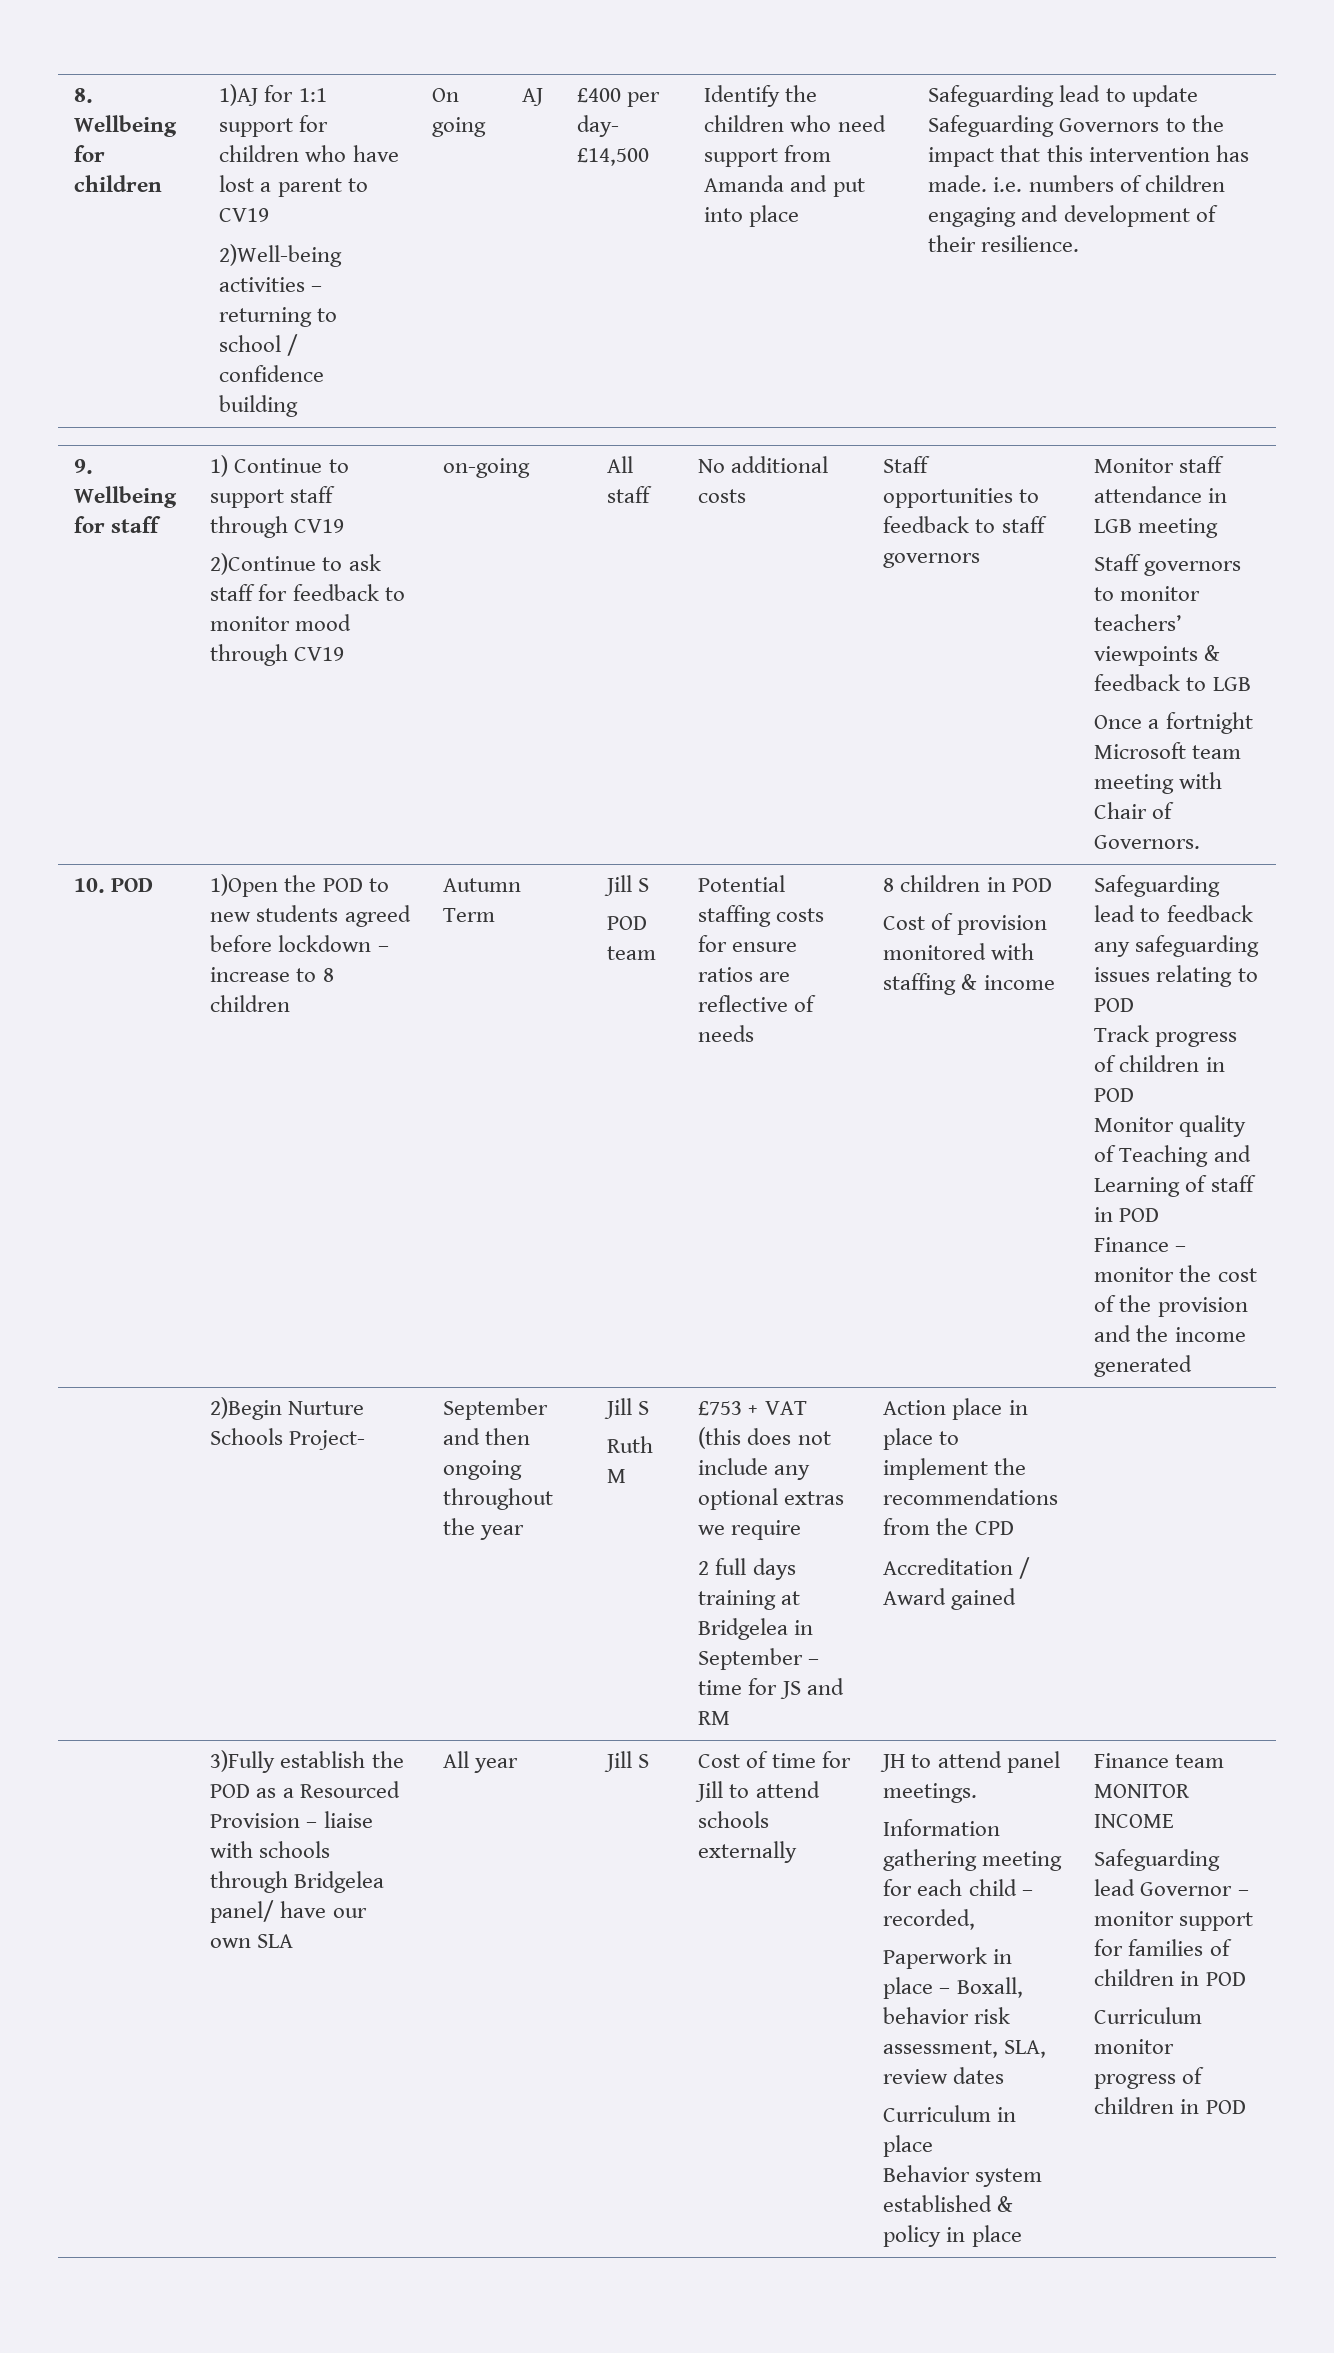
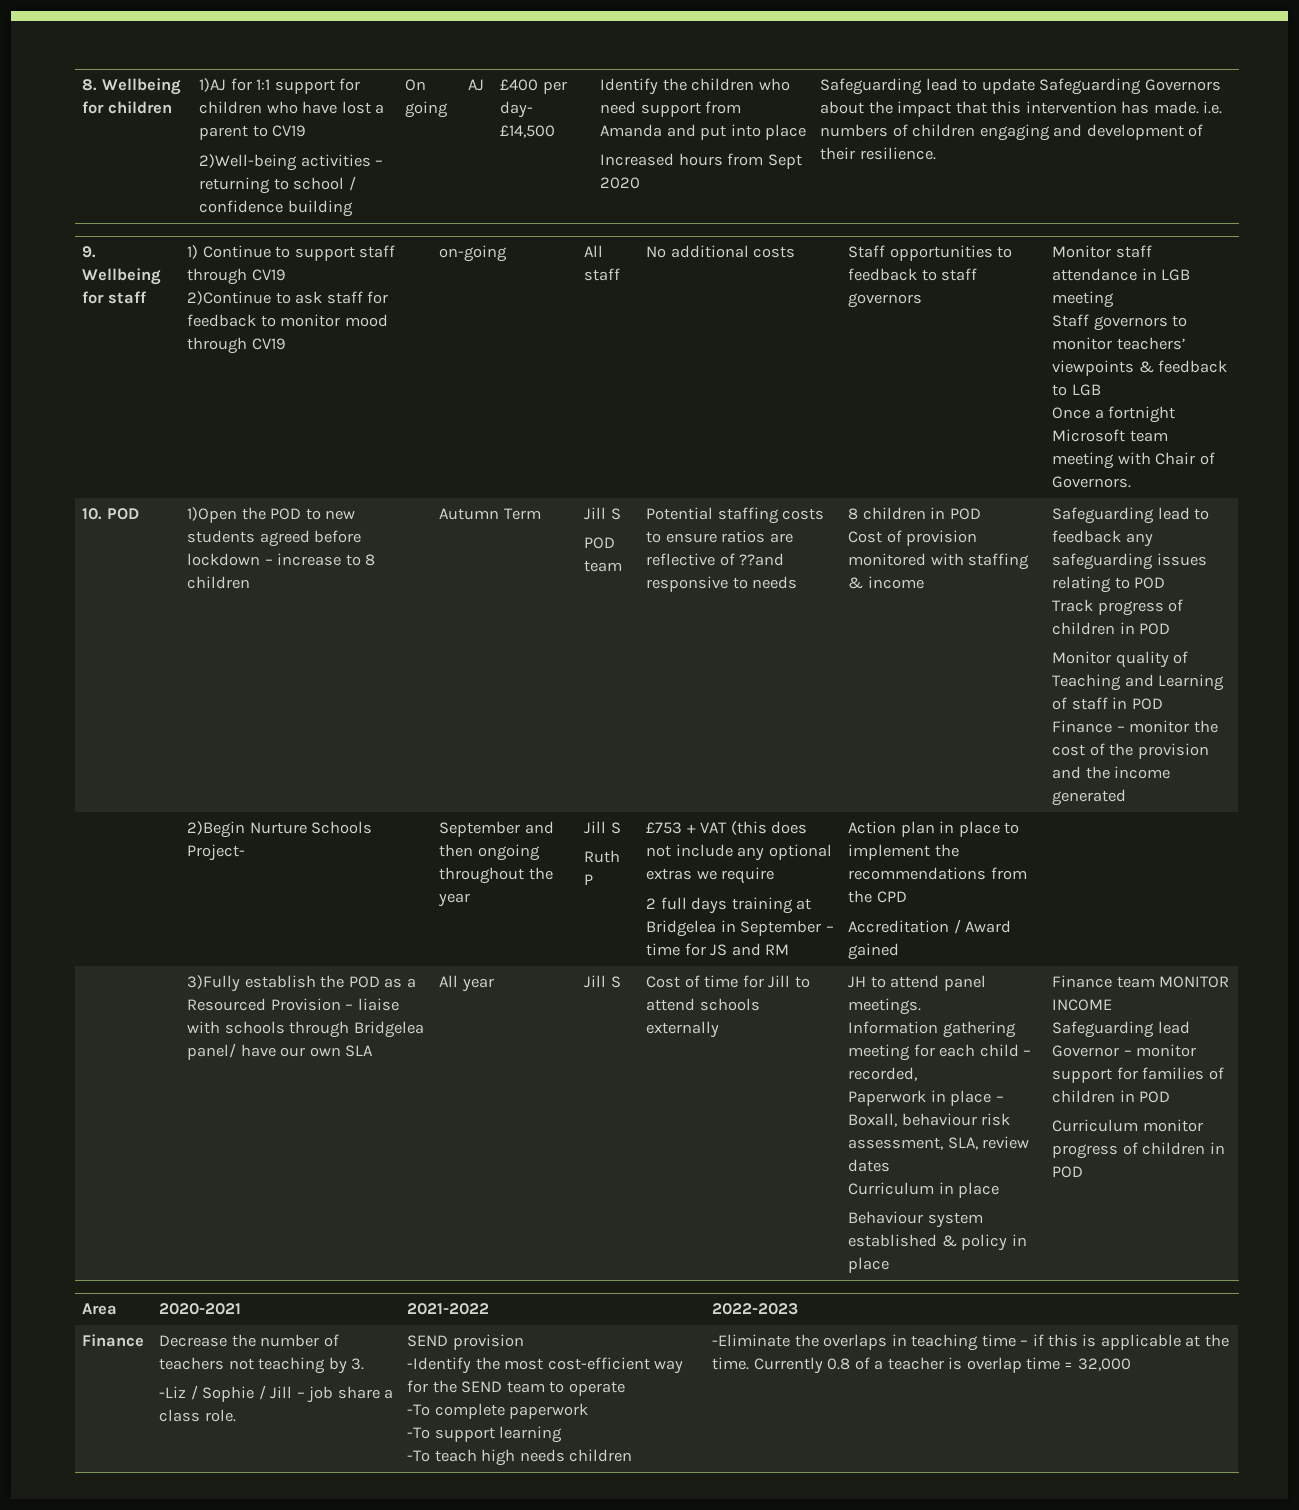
+ Increased hours from Sept 2020
- Safeguarding lead to update Safeguarding Governors to the impact that this intervention has made. i.e. numbers of children engaging and development of their resilience.
+ Safeguarding lead to update Safeguarding Governors about the impact that this intervention has made. i.e. numbers of children engaging and development of their resilience.
- Potential staffing costs for ensure ratios are reflective of needs
+ Potential staffing costs to ensure ratios are reflective of ??and responsive to needs
- Ruth M
+ Ruth P
- Action place in place to implement the recommendations from the CPD
+ Action plan in place to implement the recommendations from the CPD
- Paperwork in place – Boxall, behavior risk assessment, SLA, review dates
+ Paperwork in place – Boxall, behaviour risk assessment, SLA, review dates
- Behavior system established & policy in place
+ Behaviour system established & policy in place
+ Area | 2020-2021 | 2021-2022 | 2022-2023
+ Finance | Decrease the number of teachers not teaching by 3.
+ -Liz / Sophie / Jill – job share a class role. | SEND provision
+ -Identify the most cost-efficient way for the SEND team to operate
+ -To complete paperwork
+ -To support learning
+ -To teach high needs children | -Eliminate the overlaps in teaching time – if this is applicable at the time. Currently 0.8 of a teacher is overlap time = 32,000

